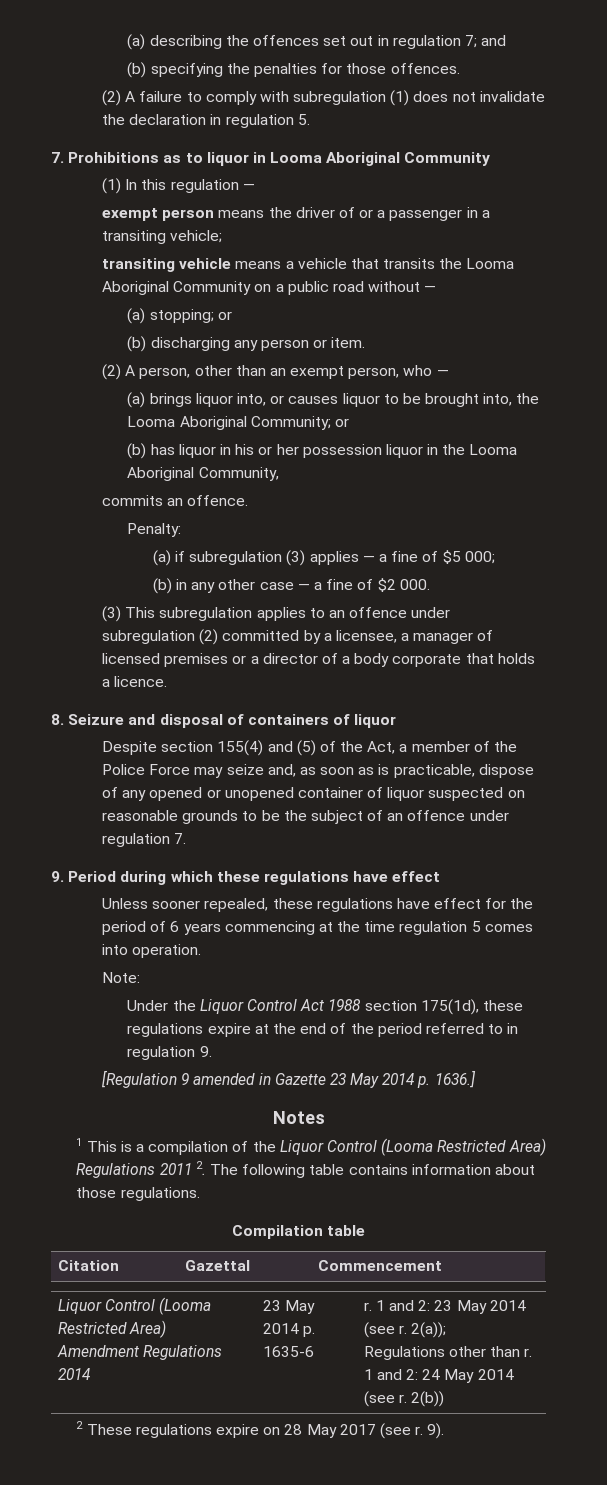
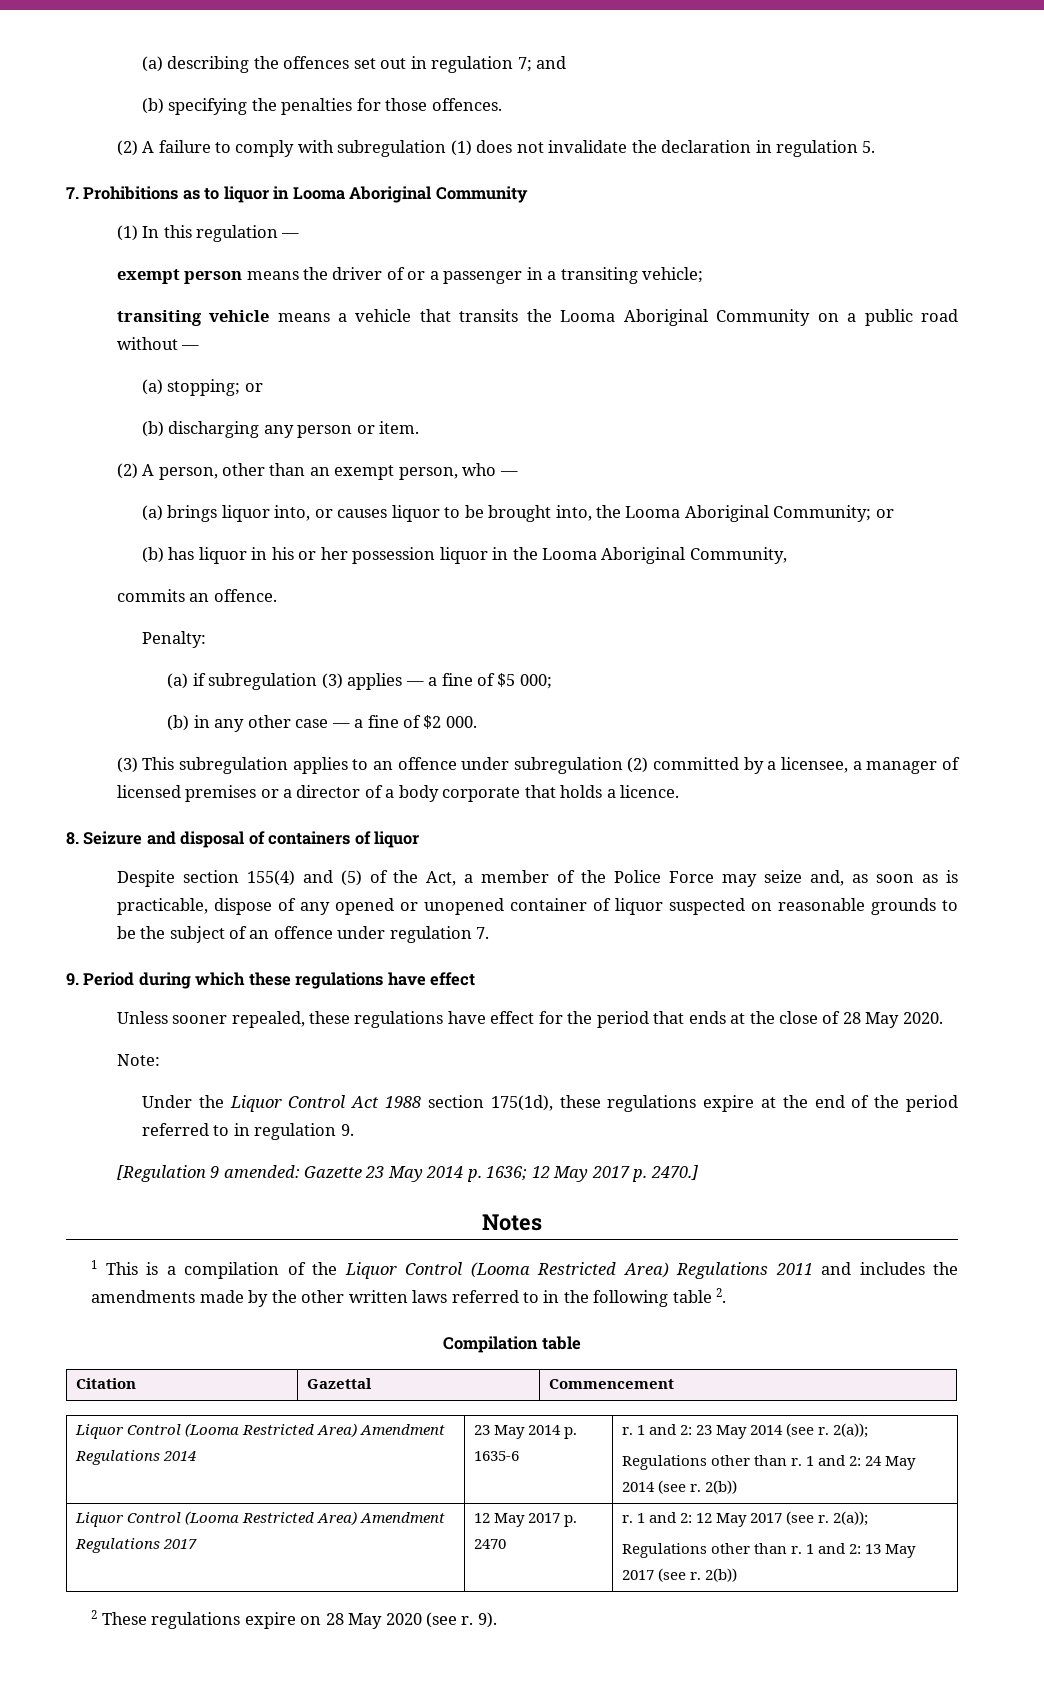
- Unless sooner repealed, these regulations have effect for the period of 6 years commencing at the time regulation 5 comes into operation.
+ Unless sooner repealed, these regulations have effect for the period that ends at the close of 28 May 2020.
- [Regulation 9 amended in Gazette 23 May 2014 p. 1636.]
+ [Regulation 9 amended: Gazette 23 May 2014 p. 1636; 12 May 2017 p. 2470.]
- 1 This is a compilation of the Liquor Control (Looma Restricted Area) Regulations 2011 2. The following table contains information about those regulations.
+ 1 This is a compilation of the Liquor Control (Looma Restricted Area) Regulations 2011 and includes the amendments made by the other written laws referred to in the following table 2.
+ Liquor Control (Looma Restricted Area) Amendment Regulations 2017 | 12 May 2017 p. 2470 | r. 1 and 2: 12 May 2017 (see r. 2(a));
+ Regulations other than r. 1 and 2: 13 May 2017 (see r. 2(b))
- 2 These regulations expire on 28 May 2017 (see r.
+ 2 These regulations expire on 28 May 2020 (see r.

